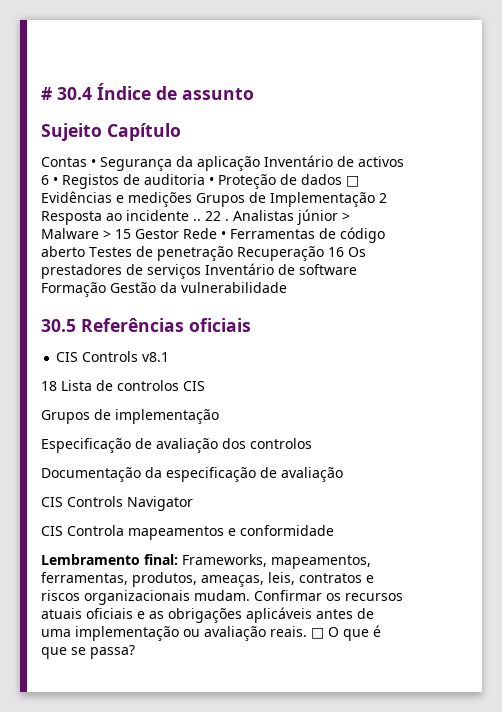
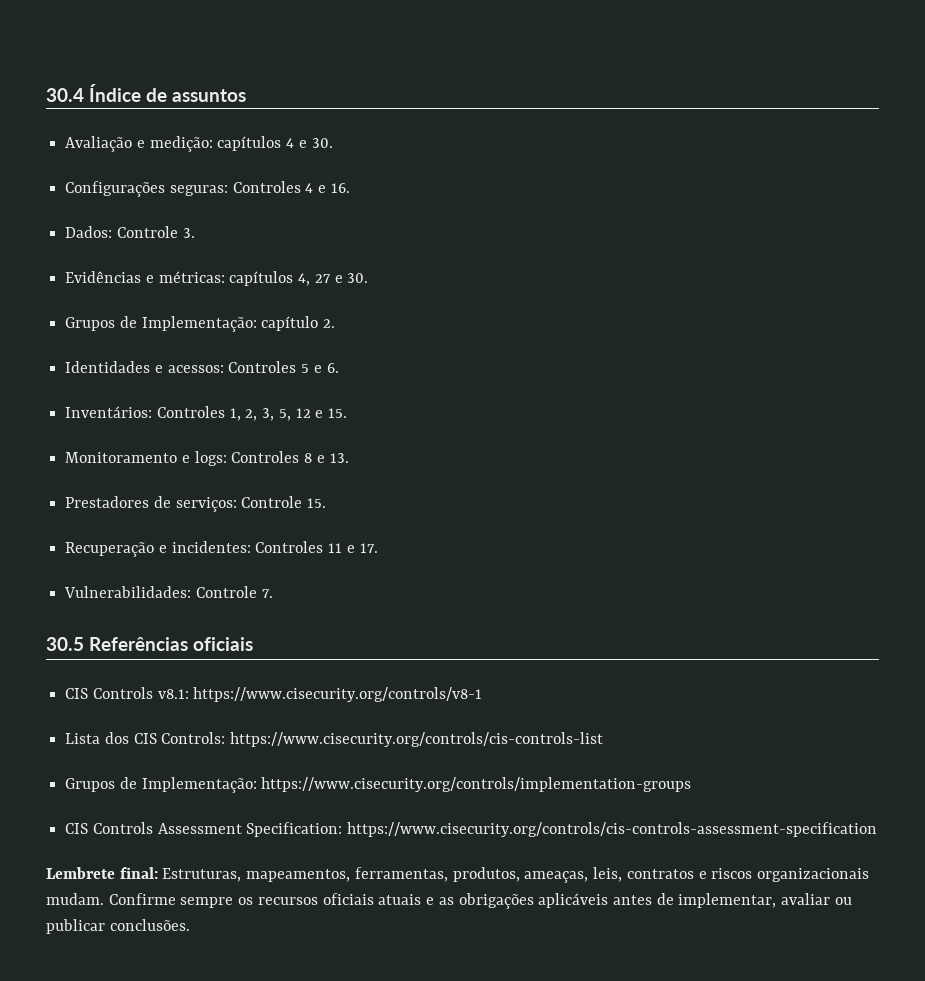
- # 30.4 Índice de assunto
- Sujeito Capítulo
- Contas • Segurança da aplicação Inventário de activos 6 • Registos de auditoria • Proteção de dados □ Evidências e medições Grupos de Implementação 2 Resposta ao incidente .. 22 . Analistas júnior > Malware > 15 Gestor Rede • Ferramentas de código aberto Testes de penetração Recuperação 16 Os prestadores de serviços Inventário de software Formação Gestão da vulnerabilidade
+ 30.4 Índice de assuntos
+ Avaliação e medição: capítulos 4 e 30.
+ Configurações seguras: Controles 4 e 16.
+ Dados: Controle 3.
+ Evidências e métricas: capítulos 4, 27 e 30.
+ Grupos de Implementação: capítulo 2.
+ Identidades e acessos: Controles 5 e 6.
+ Inventários: Controles 1, 2, 3, 5, 12 e 15.
+ Monitoramento e logs: Controles 8 e 13.
+ Prestadores de serviços: Controle 15.
+ Recuperação e incidentes: Controles 11 e 17.
+ Vulnerabilidades: Controle 7.
- CIS Controls v8.1
- 18 Lista de controlos CIS
- Grupos de implementação
- Especificação de avaliação dos controlos
- Documentação da especificação de avaliação
- CIS Controls Navigator
- CIS Controla mapeamentos e conformidade
- Lembramento final: Frameworks, mapeamentos, ferramentas, produtos, ameaças, leis, contratos e riscos organizacionais mudam.
+ CIS Controls v8.1: https://www.cisecurity.org/controls/v8-1
+ Lista dos CIS Controls: https://www.cisecurity.org/controls/cis-controls-list
+ Grupos de Implementação: https://www.cisecurity.org/controls/implementation-groups
+ CIS Controls Assessment Specification: https://www.cisecurity.org/controls/cis-controls-assessment-specification
+ Lembrete final: Estruturas, mapeamentos, ferramentas, produtos, ameaças, leis, contratos e riscos organizacionais mudam.
- Confirmar os recursos atuais oficiais e as obrigações aplicáveis antes de uma implementação ou avaliação reais. □ O que é que se passa?
+ Confirme sempre os recursos oficiais atuais e as obrigações aplicáveis antes de implementar, avaliar ou publicar conclusões.

